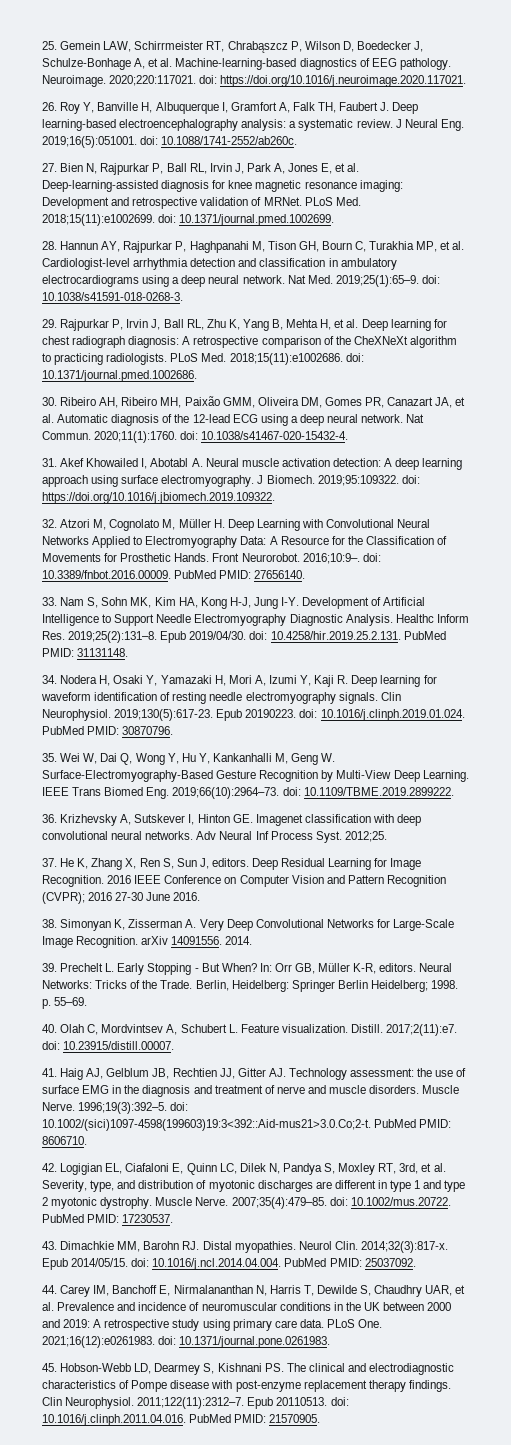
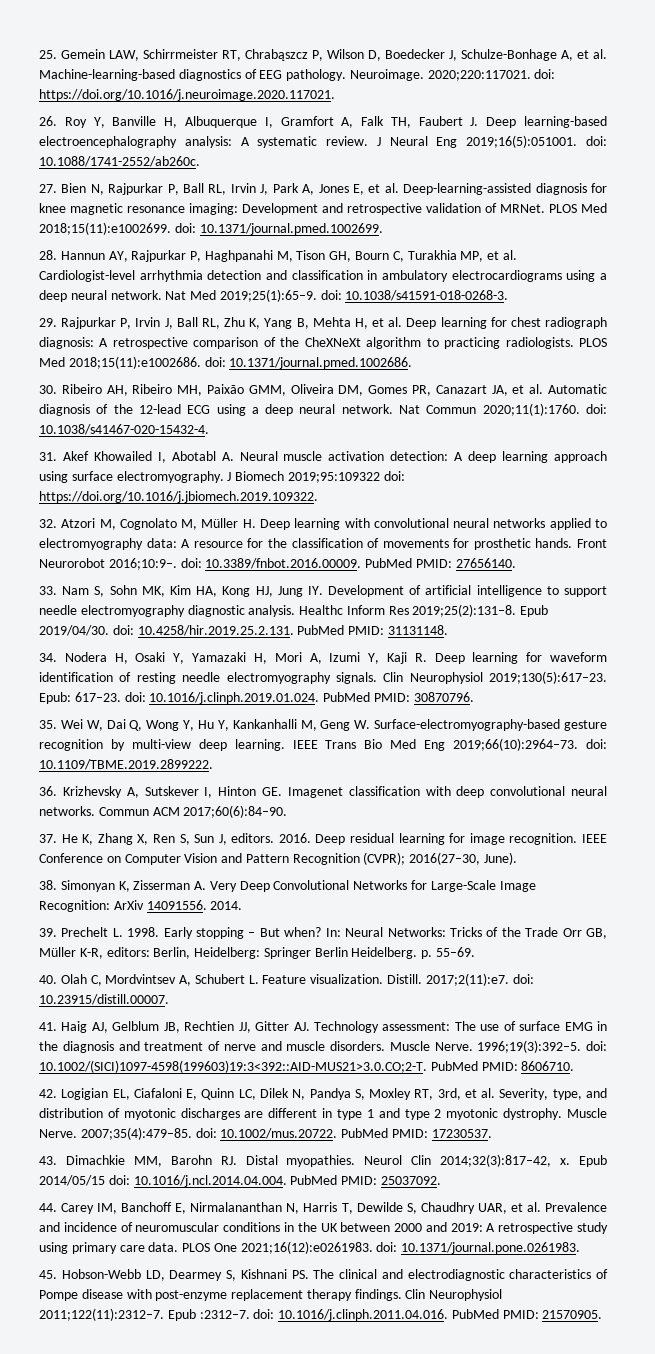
- 26. Roy Y, Banville H, Albuquerque I, Gramfort A, Falk TH, Faubert J. Deep learning-based electroencephalography analysis: a systematic review.
+ 26. Roy Y, Banville H, Albuquerque I, Gramfort A, Falk TH, Faubert J. Deep learning-based electroencephalography analysis: A systematic review.
- J Neural Eng. 2019;16(5):051001. doi: 10.1088/1741-2552/ab260c.
+ J Neural Eng 2019;16(5):051001. doi: 10.1088/1741-2552/ab260c.
- PLoS Med. 2018;15(11):e1002699. doi: 10.1371/journal.pmed.1002699.
+ PLOS Med 2018;15(11):e1002699. doi: 10.1371/journal.pmed.1002699.
- Nat Med. 2019;25(1):65–9. doi: 10.1038/s41591-018-0268-3.
+ Nat Med 2019;25(1):65–9. doi: 10.1038/s41591-018-0268-3.
- PLoS Med. 2018;15(11):e1002686. doi: 10.1371/journal.pmed.1002686.
+ PLOS Med 2018;15(11):e1002686. doi: 10.1371/journal.pmed.1002686.
- Nat Commun. 2020;11(1):1760. doi: 10.1038/s41467-020-15432-4.
+ Nat Commun 2020;11(1):1760. doi: 10.1038/s41467-020-15432-4.
- J Biomech. 2019;95:109322. doi: https://doi.org/10.1016/j.jbiomech.2019.109322.
+ J Biomech 2019;95:109322 doi: https://doi.org/10.1016/j.jbiomech.2019.109322.
- 32. Atzori M, Cognolato M, Müller H. Deep Learning with Convolutional Neural Networks Applied to Electromyography Data: A Resource for the Classification of Movements for Prosthetic Hands. Front Neurorobot. 2016;10:9–. doi: 10.3389/fnbot.2016.00009. PubMed PMID: 27656140.
+ 32. Atzori M, Cognolato M, Müller H. Deep learning with convolutional neural networks applied to electromyography data: A resource for the classification of movements for prosthetic hands. Front Neurorobot 2016;10:9–. doi: 10.3389/fnbot.2016.00009. PubMed PMID: 27656140.
- 33. Nam S, Sohn MK, Kim HA, Kong H-J, Jung I-Y. Development of Artificial Intelligence to Support Needle Electromyography Diagnostic Analysis.
+ 33. Nam S, Sohn MK, Kim HA, Kong HJ, Jung IY. Development of artificial intelligence to support needle electromyography diagnostic analysis.
- Healthc Inform Res. 2019;25(2):131–8.
+ Healthc Inform Res 2019;25(2):131–8.
- Clin Neurophysiol. 2019;130(5):617-23. Epub 20190223. doi: 10.1016/j.clinph.2019.01.024. PubMed PMID: 30870796.
+ Clin Neurophysiol 2019;130(5):617–23. Epub: 617–23. doi: 10.1016/j.clinph.2019.01.024. PubMed PMID: 30870796.
- 35. Wei W, Dai Q, Wong Y, Hu Y, Kankanhalli M, Geng W. Surface-Electromyography-Based Gesture Recognition by Multi-View Deep Learning. IEEE Trans Biomed Eng. 2019;66(10):2964–73. doi: 10.1109/TBME.2019.2899222.
+ 35. Wei W, Dai Q, Wong Y, Hu Y, Kankanhalli M, Geng W. Surface-electromyography-based gesture recognition by multi-view deep learning. IEEE Trans Bio Med Eng 2019;66(10):2964–73. doi: 10.1109/TBME.2019.2899222.
- Adv Neural Inf Process Syst. 2012;25.
+ Commun ACM 2017;60(6):84–90.
- Deep Residual Learning for Image Recognition. 2016 IEEE Conference on Computer Vision and Pattern Recognition (CVPR); 2016 27-30 June 2016.
+ 2016. Deep residual learning for image recognition. IEEE Conference on Computer Vision and Pattern Recognition (CVPR); 2016(27–30, June).
- 38. Simonyan K, Zisserman A. Very Deep Convolutional Networks for Large-Scale Image Recognition. arXiv 14091556.
+ 38. Simonyan K, Zisserman A. Very Deep Convolutional Networks for Large-Scale Image Recognition: ArXiv 14091556.
- 39. Prechelt L. Early Stopping - But When? In: Orr GB, Müller K-R, editors. Neural Networks: Tricks of the Trade. Berlin, Heidelberg: Springer Berlin Heidelberg; 1998. p. 55–69.
+ 39. Prechelt L. 1998. Early stopping – But when? In: Neural Networks: Tricks of the Trade Orr GB, Müller K-R, editors: Berlin, Heidelberg: Springer Berlin Heidelberg. p. 55–69.
- 41. Haig AJ, Gelblum JB, Rechtien JJ, Gitter AJ. Technology assessment: the use of surface EMG in the diagnosis and treatment of nerve and muscle disorders.
+ 41. Haig AJ, Gelblum JB, Rechtien JJ, Gitter AJ. Technology assessment: The use of surface EMG in the diagnosis and treatment of nerve and muscle disorders.
- 1996;19(3):392–5. doi: 10.1002/(sici)1097-4598(199603)19:3<392::Aid-mus21>3.0.Co;2-t. PubMed PMID: 8606710.
+ 1996;19(3):392–5. doi: 10.1002/(SICI)1097-4598(199603)19:3<392::AID-MUS21>3.0.CO;2-T. PubMed PMID: 8606710.
- Neurol Clin. 2014;32(3):817-x. Epub 2014/05/15. doi: 10.1016/j.ncl.2014.04.004. PubMed PMID: 25037092.
+ Neurol Clin 2014;32(3):817–42, x. Epub 2014/05/15 doi: 10.1016/j.ncl.2014.04.004. PubMed PMID: 25037092.
- PLoS One. 2021;16(12):e0261983. doi: 10.1371/journal.pone.0261983.
+ PLOS One 2021;16(12):e0261983. doi: 10.1371/journal.pone.0261983.
- Clin Neurophysiol. 2011;122(11):2312–7.
+ Clin Neurophysiol 2011;122(11):2312–7.
- Epub 20110513. doi: 10.1016/j.clinph.2011.04.016. PubMed PMID: 21570905.
+ Epub :2312–7. doi: 10.1016/j.clinph.2011.04.016. PubMed PMID: 21570905.

